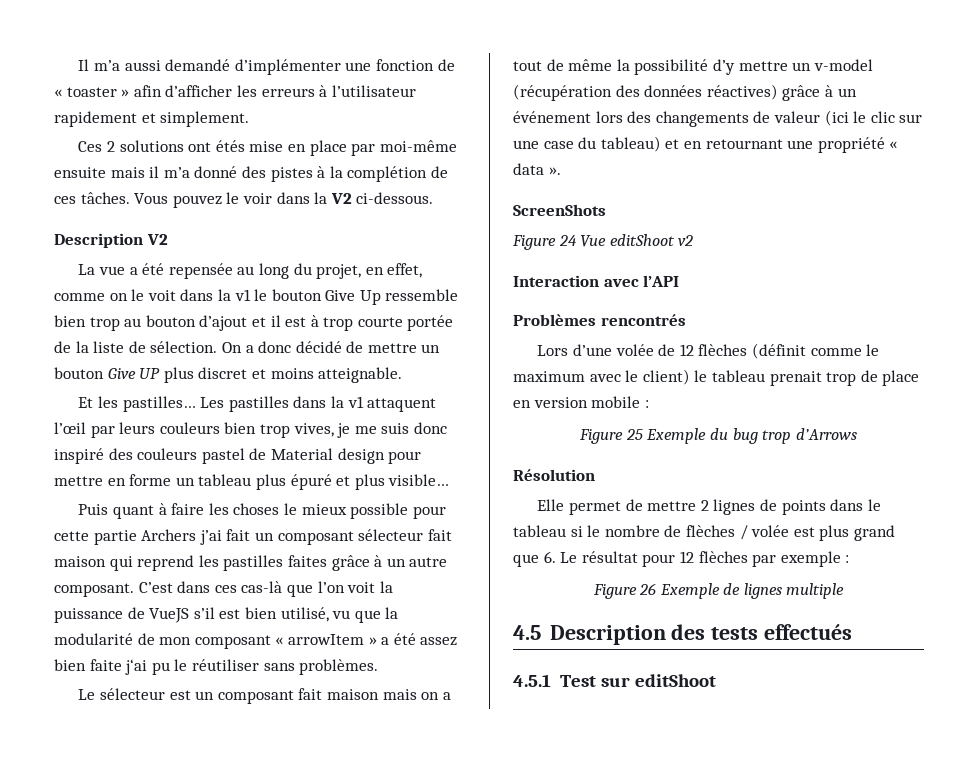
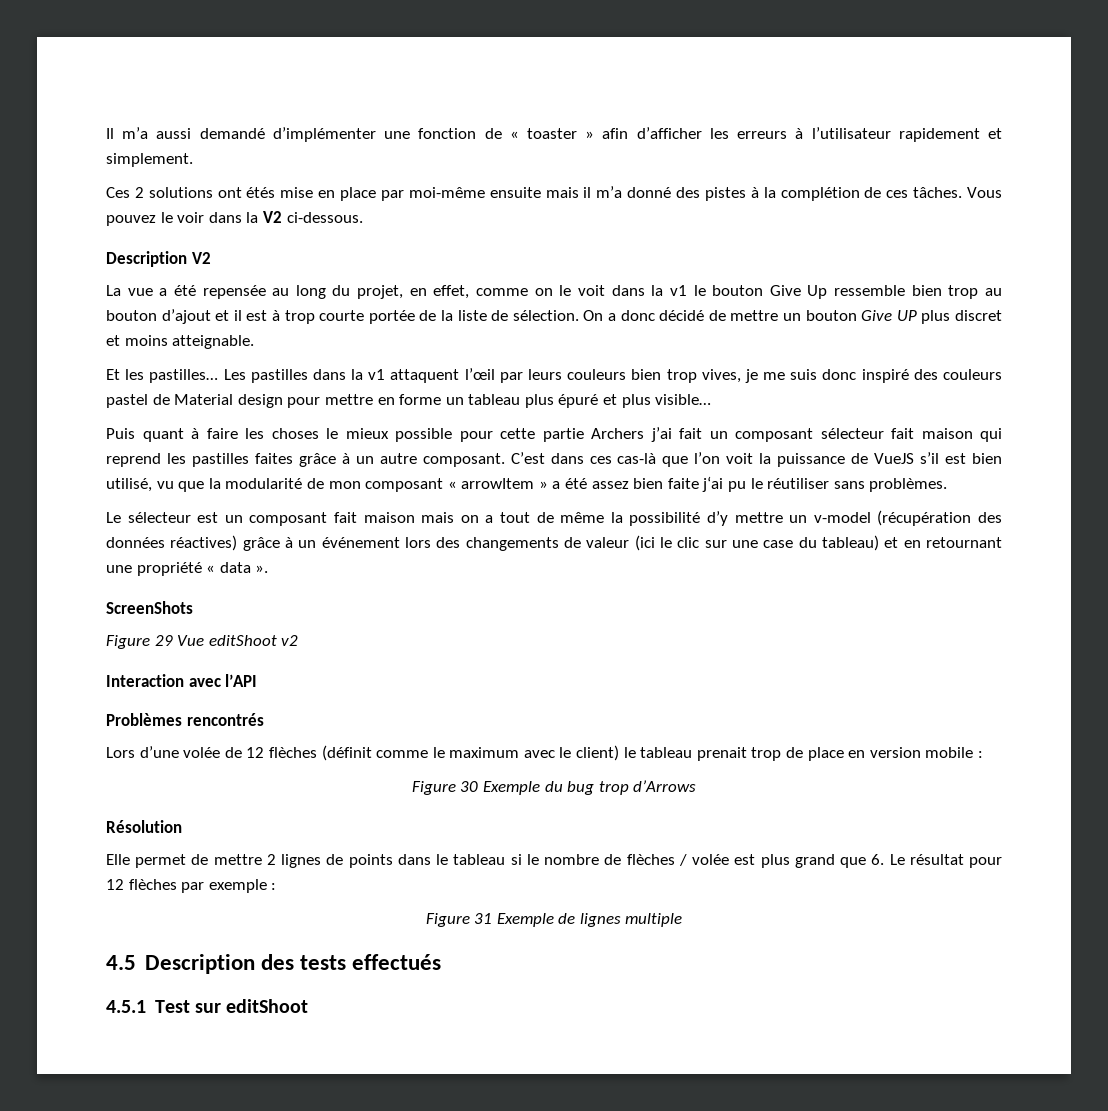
- Figure 24 Vue editShoot v2
+ Figure 29 Vue editShoot v2
- Figure 25 Exemple du bug trop d’Arrows
+ Figure 30 Exemple du bug trop d’Arrows
- Figure 26 Exemple de lignes multiple
+ Figure 31 Exemple de lignes multiple

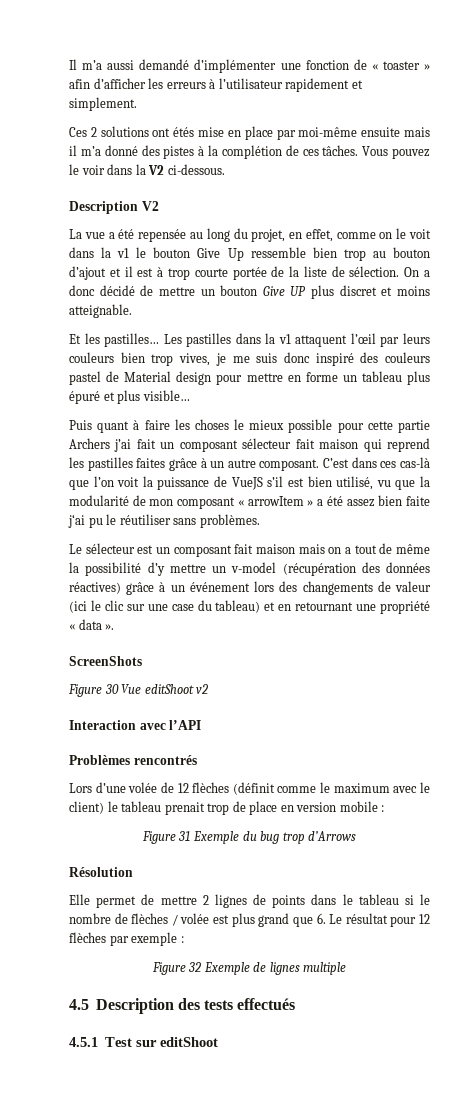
- Figure 29 Vue editShoot v2
+ Figure 30 Vue editShoot v2
- Figure 30 Exemple du bug trop d’Arrows
+ Figure 31 Exemple du bug trop d’Arrows
- Figure 31 Exemple de lignes multiple
+ Figure 32 Exemple de lignes multiple

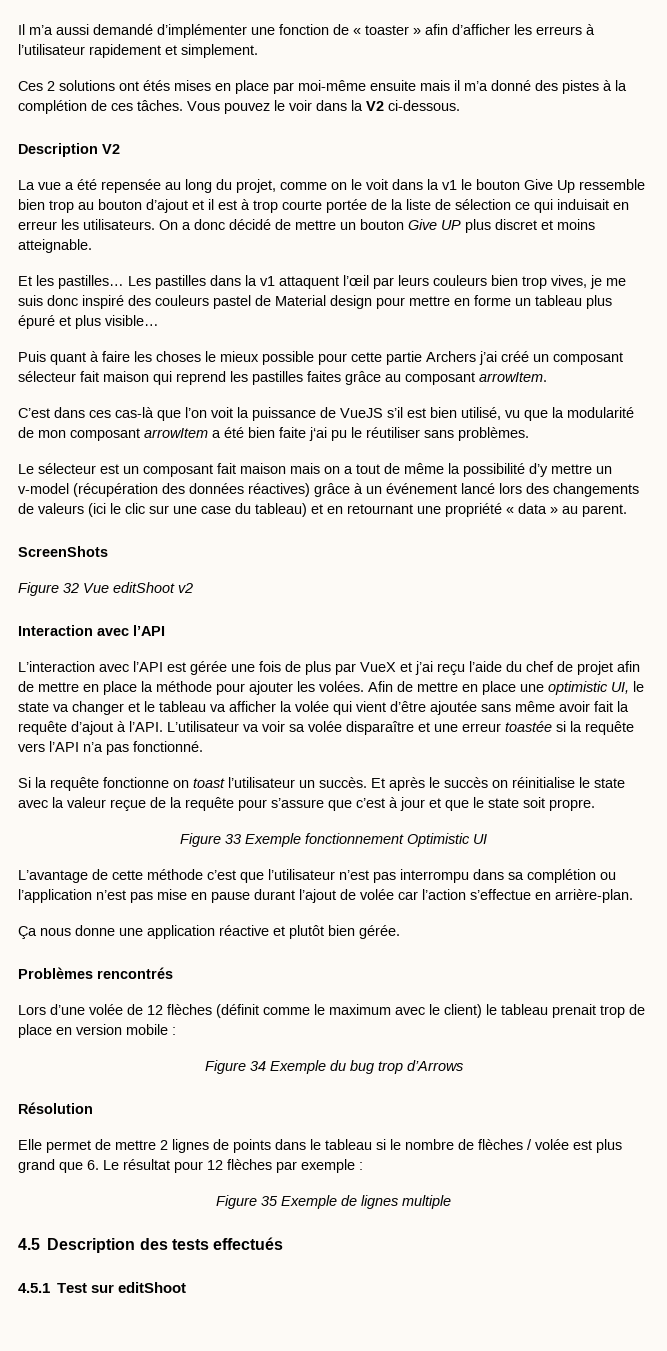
- Ces 2 solutions ont étés mise en place par moi-même ensuite mais il m’a donné des pistes à la complétion de ces tâches.
+ Ces 2 solutions ont étés mises en place par moi-même ensuite mais il m’a donné des pistes à la complétion de ces tâches.
- La vue a été repensée au long du projet, en effet, comme on le voit dans la v1 le bouton Give Up ressemble bien trop au bouton d’ajout et il est à trop courte portée de la liste de sélection.
+ La vue a été repensée au long du projet, comme on le voit dans la v1 le bouton Give Up ressemble bien trop au bouton d’ajout et il est à trop courte portée de la liste de sélection ce qui induisait en erreur les utilisateurs.
- Puis quant à faire les choses le mieux possible pour cette partie Archers j’ai fait un composant sélecteur fait maison qui reprend les pastilles faites grâce à un autre composant. C’est dans ces cas-là que l’on voit la puissance de VueJS s’il est bien utilisé, vu que la modularité de mon composant « arrowItem » a été assez bien faite j‘ai pu le réutiliser sans problèmes.
+ Puis quant à faire les choses le mieux possible pour cette partie Archers j’ai créé un composant sélecteur fait maison qui reprend les pastilles faites grâce au composant arrowItem.
+ C’est dans ces cas-là que l’on voit la puissance de VueJS s’il est bien utilisé, vu que la modularité de mon composant arrowItem a été bien faite j‘ai pu le réutiliser sans problèmes.
- Le sélecteur est un composant fait maison mais on a tout de même la possibilité d’y mettre un v-model (récupération des données réactives) grâce à un événement lors des changements de valeur (ici le clic sur une case du tableau) et en retournant une propriété « data ».
+ Le sélecteur est un composant fait maison mais on a tout de même la possibilité d’y mettre un v-model (récupération des données réactives) grâce à un événement lancé lors des changements de valeurs (ici le clic sur une case du tableau) et en retournant une propriété « data » au parent.
- Figure 30 Vue editShoot v2
+ Figure 32 Vue editShoot v2
+ L’interaction avec l’API est gérée une fois de plus par VueX et j’ai reçu l’aide du chef de projet afin de mettre en place la méthode pour ajouter les volées. Afin de mettre en place une optimistic UI, le state va changer et le tableau va afficher la volée qui vient d’être ajoutée sans même avoir fait la requête d’ajout à l’API. L’utilisateur va voir sa volée disparaître et une erreur toastée si la requête vers l’API n’a pas fonctionné.
+ Si la requête fonctionne on toast l’utilisateur un succès. Et après le succès on réinitialise le state avec la valeur reçue de la requête pour s’assure que c’est à jour et que le state soit propre.
+ Figure 33 Exemple fonctionnement Optimistic UI
+ L’avantage de cette méthode c’est que l’utilisateur n’est pas interrompu dans sa complétion ou l’application n’est pas mise en pause durant l’ajout de volée car l’action s’effectue en arrière-plan.
+ Ça nous donne une application réactive et plutôt bien gérée.
- Figure 31 Exemple du bug trop d’Arrows
+ Figure 34 Exemple du bug trop d’Arrows
- Figure 32 Exemple de lignes multiple
+ Figure 35 Exemple de lignes multiple

